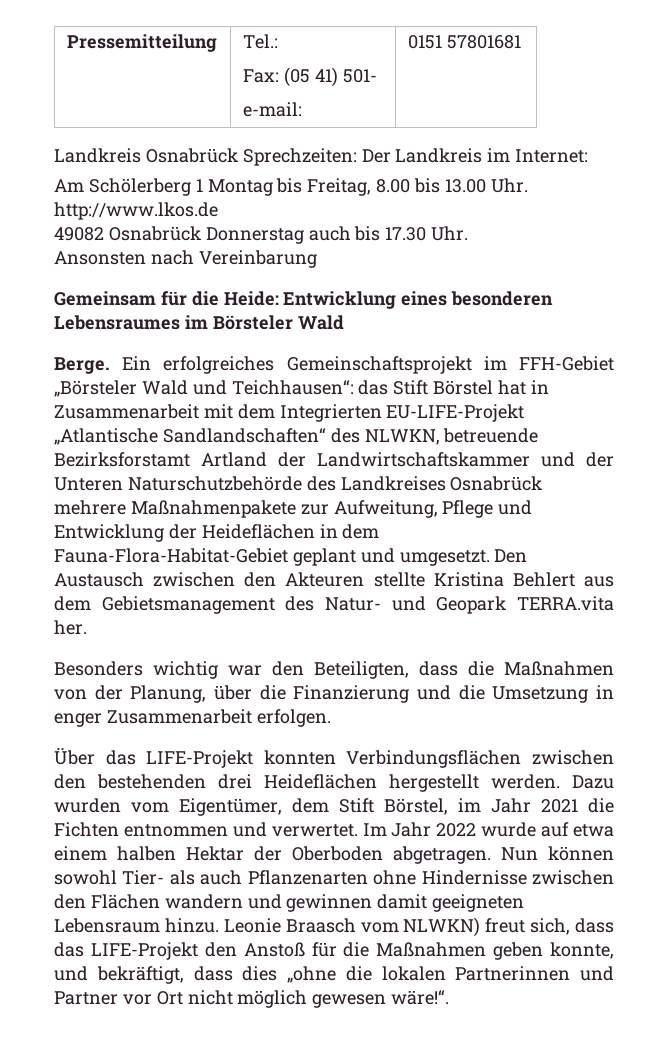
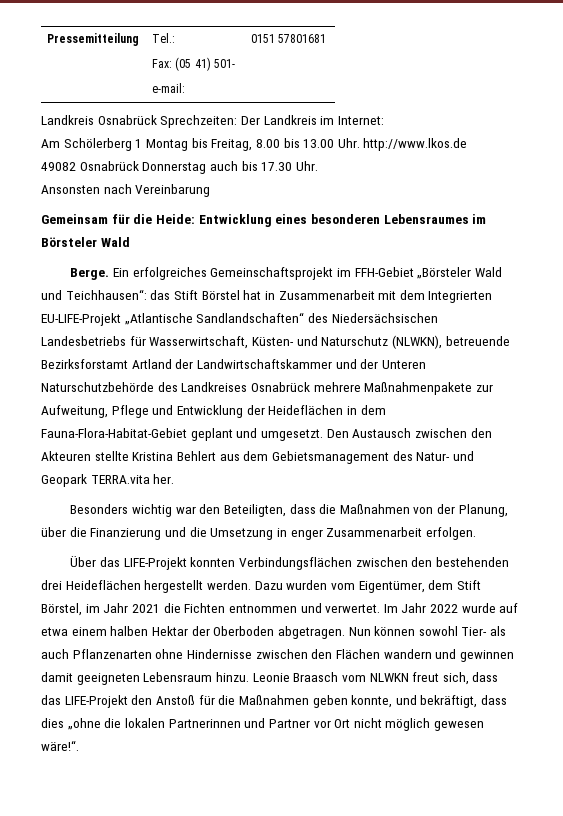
- Ein erfolgreiches Gemeinschaftsprojekt im FFH-Gebiet „Börsteler Wald und Teichhausen“: das Stift Börstel hat in Zusammenarbeit mit dem Integrierten EU-LIFE-Projekt „Atlantische Sandlandschaften“ des NLWKN, betreuende Bezirksforstamt Artland der Landwirtschaftskammer und der Unteren Naturschutzbehörde des Landkreises Osnabrück mehrere Maßnahmenpakete zur Aufweitung, Pflege und Entwicklung der Heideflächen in dem Fauna-Flora-Habitat-Gebiet geplant und umgesetzt.
+ Ein erfolgreiches Gemeinschaftsprojekt im FFH-Gebiet „Börsteler Wald und Teichhausen“: das Stift Börstel hat in Zusammenarbeit mit dem Integrierten EU-LIFE-Projekt „Atlantische Sandlandschaften“ des Niedersächsischen Landesbetriebs für Wasserwirtschaft, Küsten- und Naturschutz (NLWKN), betreuende Bezirksforstamt Artland der Landwirtschaftskammer und der Unteren Naturschutzbehörde des Landkreises Osnabrück mehrere Maßnahmenpakete zur Aufweitung, Pflege und Entwicklung der Heideflächen in dem Fauna-Flora-Habitat-Gebiet geplant und umgesetzt.
- Leonie Braasch vom NLWKN) freut sich, dass das LIFE-Projekt den Anstoß für die Maßnahmen geben konnte, und bekräftigt, dass dies „ohne die lokalen Partnerinnen und Partner vor Ort nicht möglich gewesen wäre!“.
+ Leonie Braasch vom NLWKN freut sich, dass das LIFE-Projekt den Anstoß für die Maßnahmen geben konnte, und bekräftigt, dass dies „ohne die lokalen Partnerinnen und Partner vor Ort nicht möglich gewesen wäre!“.

